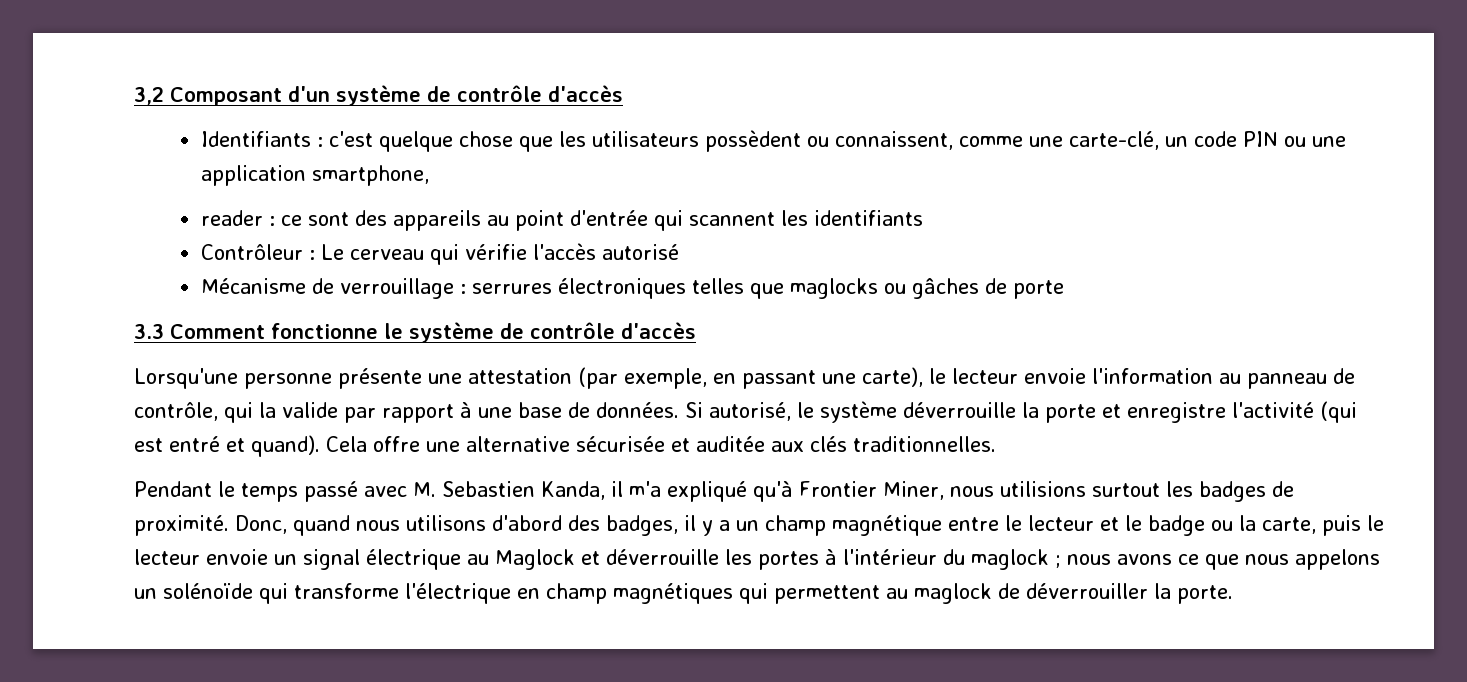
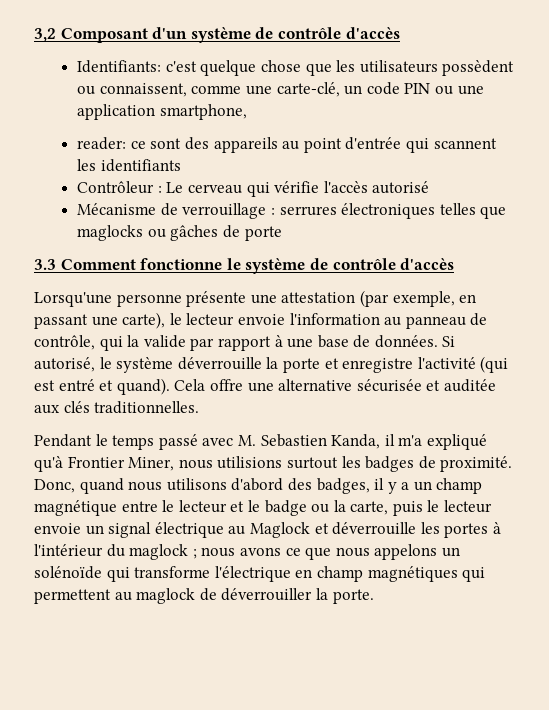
- Identifiants : c'est quelque chose que les utilisateurs possèdent ou connaissent, comme une carte-clé, un code PIN ou une application smartphone,
+ Identifiants: c'est quelque chose que les utilisateurs possèdent ou connaissent, comme une carte-clé, un code PIN ou une application smartphone,
- reader : ce sont des appareils au point d'entrée qui scannent les identifiants
+ reader: ce sont des appareils au point d'entrée qui scannent les identifiants

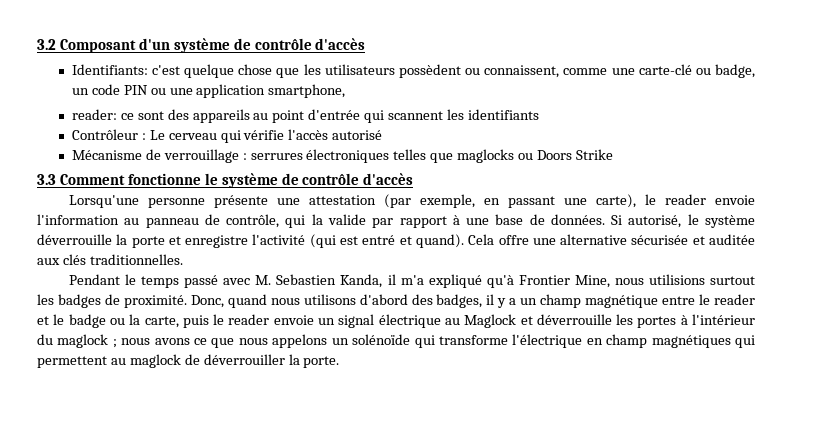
- 3,2 Composant d'un système de contrôle d'accès
+ 3.2 Composant d'un système de contrôle d'accès
- Identifiants: c'est quelque chose que les utilisateurs possèdent ou connaissent, comme une carte-clé, un code PIN ou une application smartphone,
+ Identifiants: c'est quelque chose que les utilisateurs possèdent ou connaissent, comme une carte-clé ou badge, un code PIN ou une application smartphone,
- Mécanisme de verrouillage : serrures électroniques telles que maglocks ou gâches de porte
+ Mécanisme de verrouillage : serrures électroniques telles que maglocks ou Doors Strike
- Lorsqu'une personne présente une attestation (par exemple, en passant une carte), le lecteur envoie l'information au panneau de contrôle, qui la valide par rapport à une base de données.
+ Lorsqu'une personne présente une attestation (par exemple, en passant une carte), le reader envoie l'information au panneau de contrôle, qui la valide par rapport à une base de données.
- Pendant le temps passé avec M. Sebastien Kanda, il m'a expliqué qu'à Frontier Miner, nous utilisions surtout les badges de proximité.
+ Pendant le temps passé avec M. Sebastien Kanda, il m'a expliqué qu'à Frontier Mine, nous utilisions surtout les badges de proximité.
- Donc, quand nous utilisons d'abord des badges, il y a un champ magnétique entre le lecteur et le badge ou la carte, puis le lecteur envoie un signal électrique au Maglock et déverrouille les portes à l'intérieur du maglock ; nous avons ce que nous appelons un solénoïde qui transforme l'électrique en champ magnétiques qui permettent au maglock de déverrouiller la porte.
+ Donc, quand nous utilisons d'abord des badges, il y a un champ magnétique entre le reader et le badge ou la carte, puis le reader envoie un signal électrique au Maglock et déverrouille les portes à l'intérieur du maglock ; nous avons ce que nous appelons un solénoïde qui transforme l'électrique en champ magnétiques qui permettent au maglock de déverrouiller la porte.

